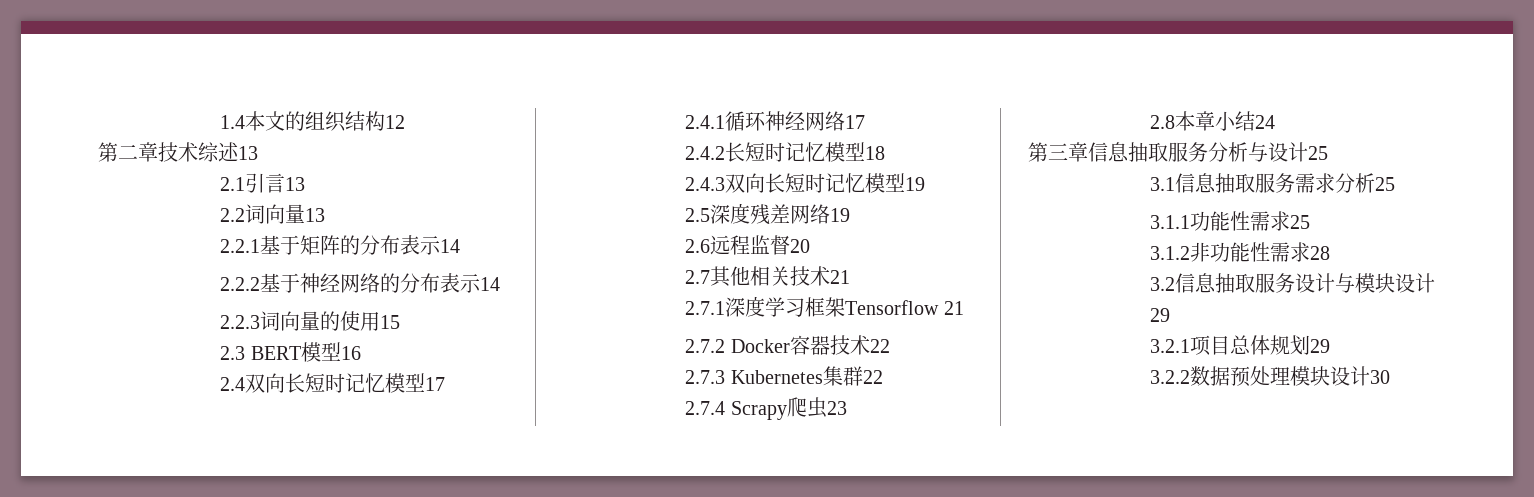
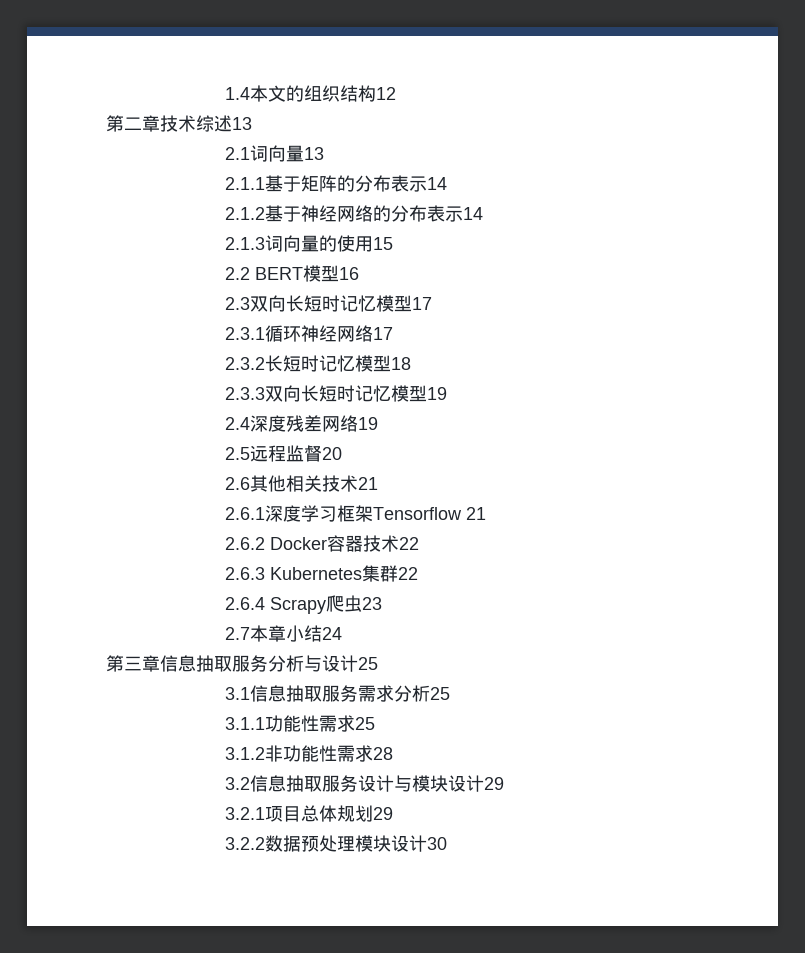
- 2.1引言13
- 2.2词向量13
+ 2.1词向量13
- 2.2.1基于矩阵的分布表示14
+ 2.1.1基于矩阵的分布表示14
- 2.2.2基于神经网络的分布表示14
+ 2.1.2基于神经网络的分布表示14
- 2.2.3词向量的使用15
+ 2.1.3词向量的使用15
- 2.3 BERT模型16
+ 2.2 BERT模型16
- 2.4双向长短时记忆模型17
+ 2.3双向长短时记忆模型17
- 2.4.1循环神经网络17
+ 2.3.1循环神经网络17
- 2.4.2长短时记忆模型18
+ 2.3.2长短时记忆模型18
- 2.4.3双向长短时记忆模型19
+ 2.3.3双向长短时记忆模型19
- 2.5深度残差网络19
+ 2.4深度残差网络19
- 2.6远程监督20
+ 2.5远程监督20
- 2.7其他相关技术21
+ 2.6其他相关技术21
- 2.7.1深度学习框架Tensorflow 21
+ 2.6.1深度学习框架Tensorflow 21
- 2.7.2 Docker容器技术22
+ 2.6.2 Docker容器技术22
- 2.7.3 Kubernetes集群22
+ 2.6.3 Kubernetes集群22
- 2.7.4 Scrapy爬虫23
+ 2.6.4 Scrapy爬虫23
- 2.8本章小结24
+ 2.7本章小结24

